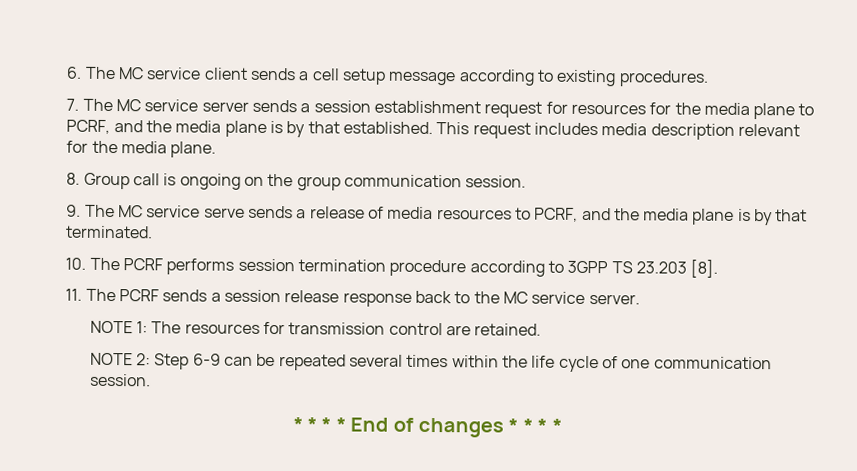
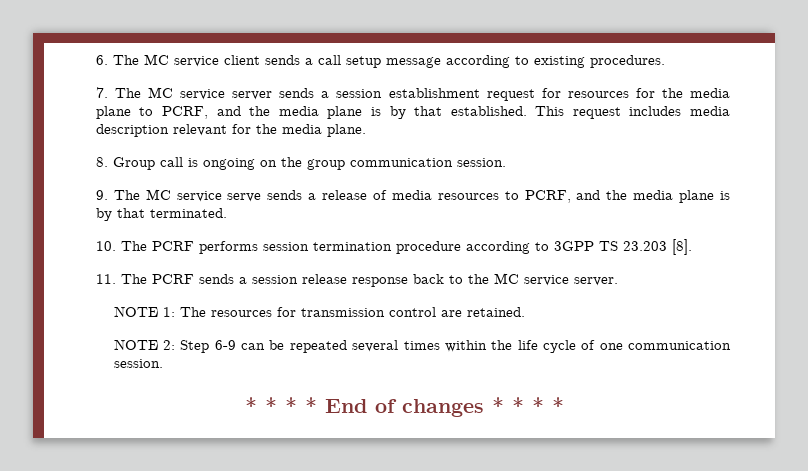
- 6. The MC service client sends a cell setup message according to existing procedures.
+ 6. The MC service client sends a call setup message according to existing procedures.

